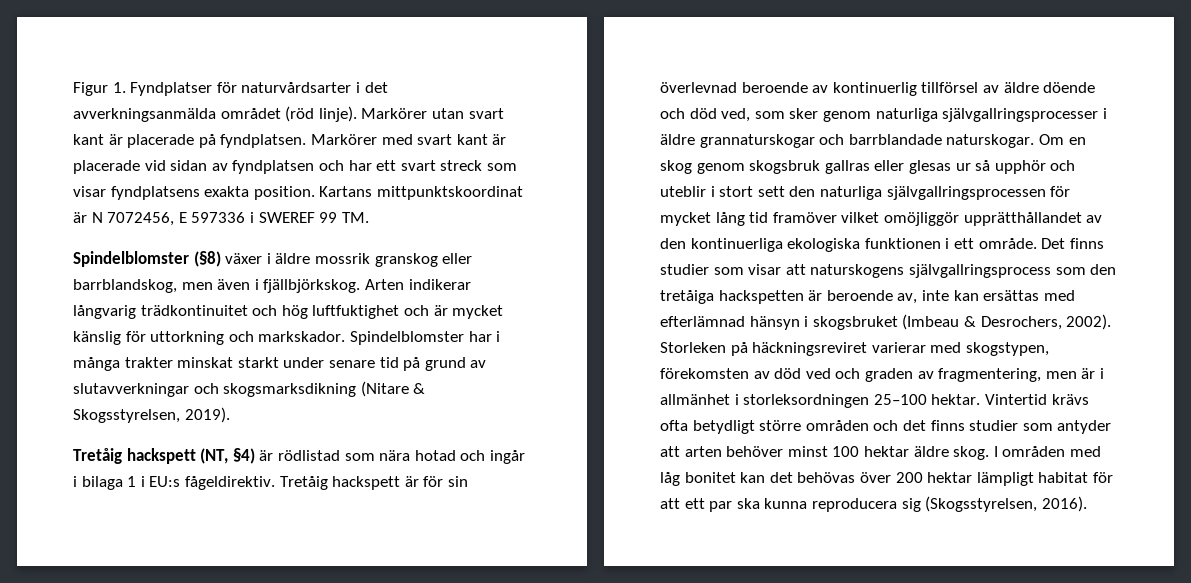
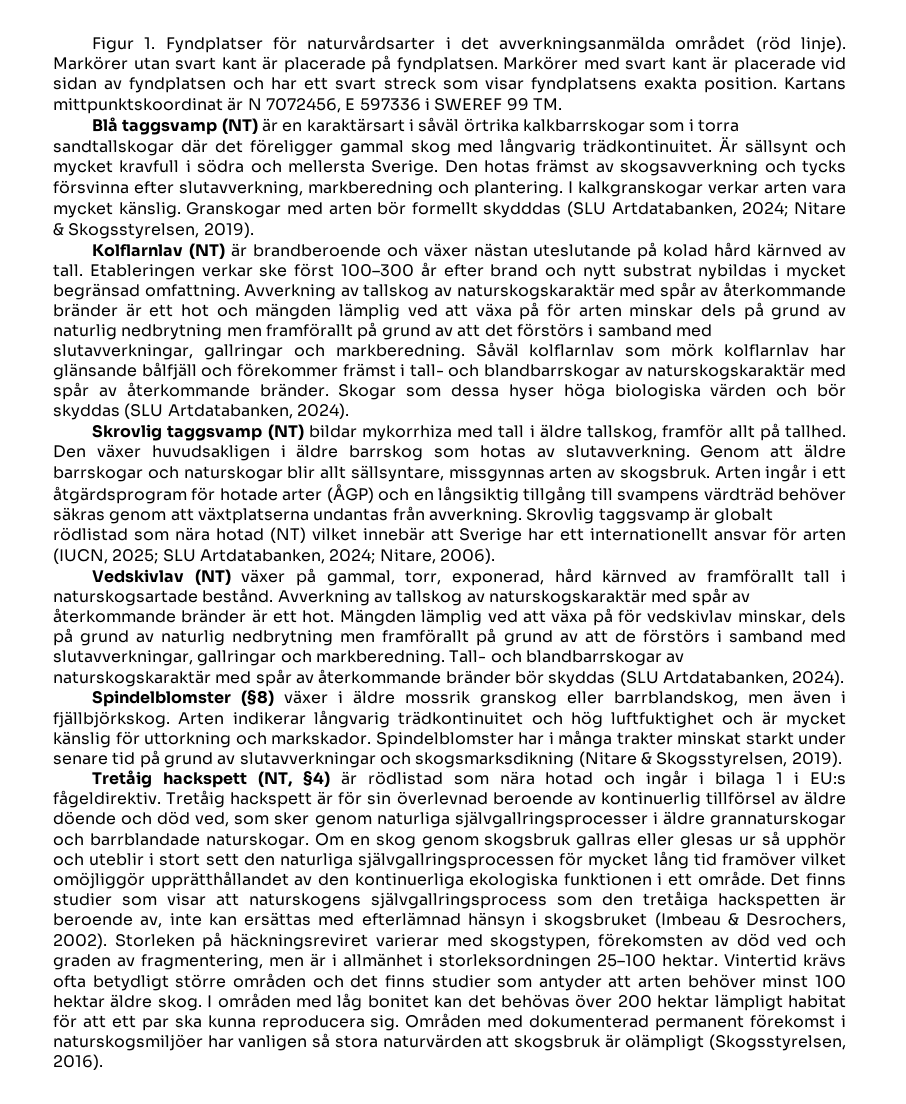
+ Blå taggsvamp (NT) är en karaktärsart i såväl örtrika kalkbarrskogar som i torra sandtallskogar där det föreligger gammal skog med långvarig trädkontinuitet. Är sällsynt och mycket kravfull i södra och mellersta Sverige. Den hotas främst av skogsavverkning och tycks försvinna efter slutavverkning, markberedning och plantering. I kalkgranskogar verkar arten vara mycket känslig. Granskogar med arten bör formellt skydddas (SLU Artdatabanken, 2024; Nitare & Skogsstyrelsen, 2019).
+ Kolflarnlav (NT) är brandberoende och växer nästan uteslutande på kolad hård kärnved av tall. Etableringen verkar ske först 100–300 år efter brand och nytt substrat nybildas i mycket begränsad omfattning. Avverkning av tallskog av naturskogskaraktär med spår av återkommande bränder är ett hot och mängden lämplig ved att växa på för arten minskar dels på grund av naturlig nedbrytning men framförallt på grund av att det förstörs i samband med slutavverkningar, gallringar och markberedning. Såväl kolflarnlav som mörk kolflarnlav har glänsande bålfjäll och förekommer främst i tall- och blandbarrskogar av naturskogskaraktär med spår av återkommande bränder. Skogar som dessa hyser höga biologiska värden och bör skyddas (SLU Artdatabanken, 2024).
+ Skrovlig taggsvamp (NT) bildar mykorrhiza med tall i äldre tallskog, framför allt på tallhed. Den växer huvudsakligen i äldre barrskog som hotas av slutavverkning. Genom att äldre barrskogar och naturskogar blir allt sällsyntare, missgynnas arten av skogsbruk. Arten ingår i ett åtgärdsprogram för hotade arter (ÅGP) och en långsiktig tillgång till svampens värdträd behöver säkras genom att växtplatserna undantas från avverkning. Skrovlig taggsvamp är globalt rödlistad som nära hotad (NT) vilket innebär att Sverige har ett internationellt ansvar för arten (IUCN, 2025; SLU Artdatabanken, 2024; Nitare, 2006).
+ Vedskivlav (NT) växer på gammal, torr, exponerad, hård kärnved av framförallt tall i naturskogsartade bestånd. Avverkning av tallskog av naturskogskaraktär med spår av återkommande bränder är ett hot. Mängden lämplig ved att växa på för vedskivlav minskar, dels på grund av naturlig nedbrytning men framförallt på grund av att de förstörs i samband med slutavverkningar, gallringar och markberedning. Tall- och blandbarrskogar av naturskogskaraktär med spår av återkommande bränder bör skyddas (SLU Artdatabanken, 2024).
- I områden med låg bonitet kan det behövas över 200 hektar lämpligt habitat för att ett par ska kunna reproducera sig (Skogsstyrelsen, 2016).
+ I områden med låg bonitet kan det behövas över 200 hektar lämpligt habitat för att ett par ska kunna reproducera sig. Områden med dokumenterad permanent förekomst i naturskogsmiljöer har vanligen så stora naturvärden att skogsbruk är olämpligt (Skogsstyrelsen, 2016).

